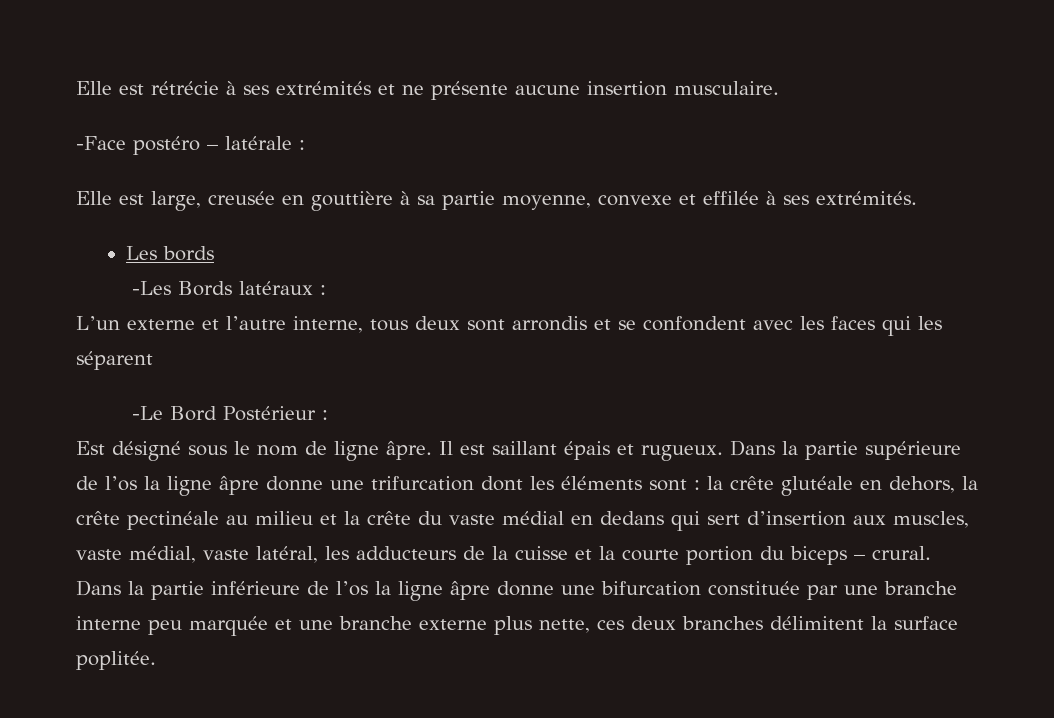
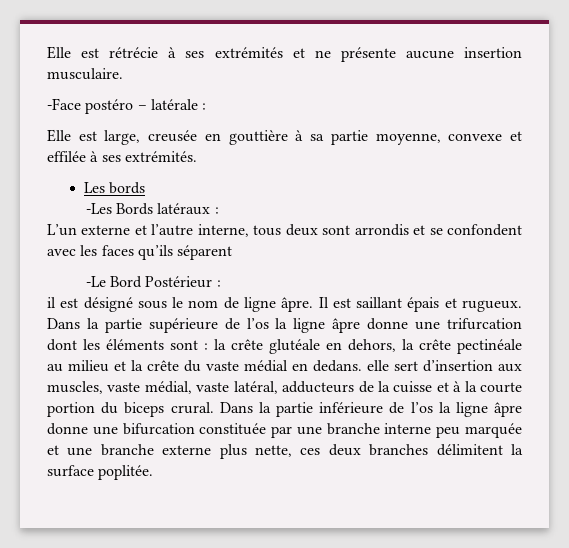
- L’un externe et l’autre interne, tous deux sont arrondis et se confondent avec les faces qui les séparent
+ L’un externe et l’autre interne, tous deux sont arrondis et se confondent avec les faces qu’ils séparent
- Est désigné sous le nom de ligne âpre.
+ il est désigné sous le nom de ligne âpre.
- Dans la partie supérieure de l’os la ligne âpre donne une trifurcation dont les éléments sont : la crête glutéale en dehors, la crête pectinéale au milieu et la crête du vaste médial en dedans qui sert d’insertion aux muscles, vaste médial, vaste latéral, les adducteurs de la cuisse et la courte portion du biceps – crural.
+ Dans la partie supérieure de l’os la ligne âpre donne une trifurcation dont les éléments sont : la crête glutéale en dehors, la crête pectinéale au milieu et la crête du vaste médial en dedans. elle sert d’insertion aux muscles, vaste médial, vaste latéral, adducteurs de la cuisse et à la courte portion du biceps crural.

